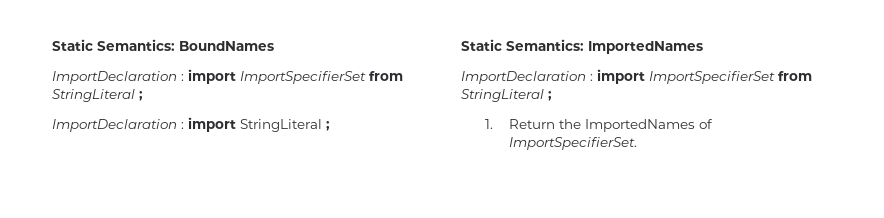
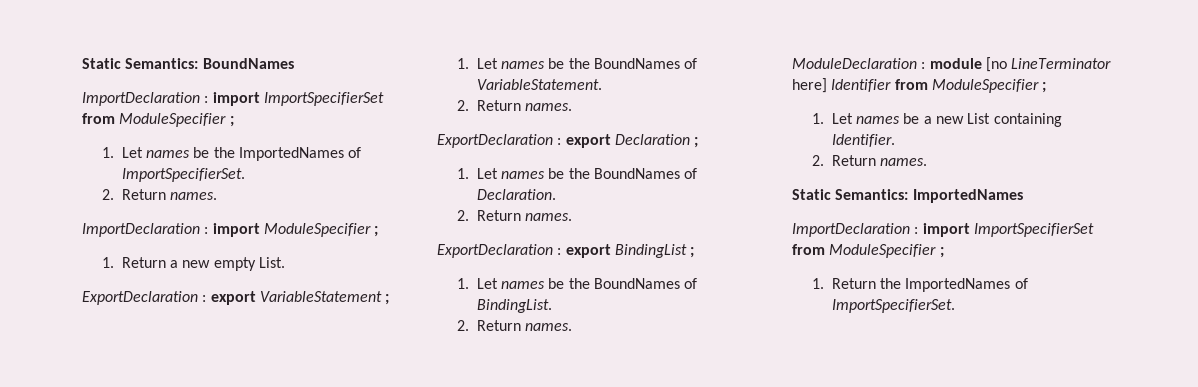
  Static Semantics: BoundNames
- ImportDeclaration : import ImportSpecifierSet from StringLiteral ;
- ImportDeclaration : import StringLiteral ;
+ ImportDeclaration : import ImportSpecifierSet from ModuleSpecifier ;
+ 1. Let names be the ImportedNames of ImportSpecifierSet.
+ 2. Return names.
+ ImportDeclaration : import ModuleSpecifier ;
+ 1. Return a new empty List.
+ ExportDeclaration : export VariableStatement ;
+ 1. Let names be the BoundNames of VariableStatement.
+ 2. Return names.
+ ExportDeclaration : export Declaration ;
+ 1. Let names be the BoundNames of Declaration.
+ 2. Return names.
+ ExportDeclaration : export BindingList ;
+ 1. Let names be the BoundNames of BindingList.
+ 2. Return names.
+ ModuleDeclaration : module [no LineTerminator here] Identifier from ModuleSpecifier ;
+ 1. Let names be a new List containing Identifier.
+ 2. Return names.
  Static Semantics: ImportedNames
- ImportDeclaration : import ImportSpecifierSet from StringLiteral ;
+ ImportDeclaration : import ImportSpecifierSet from ModuleSpecifier ;

